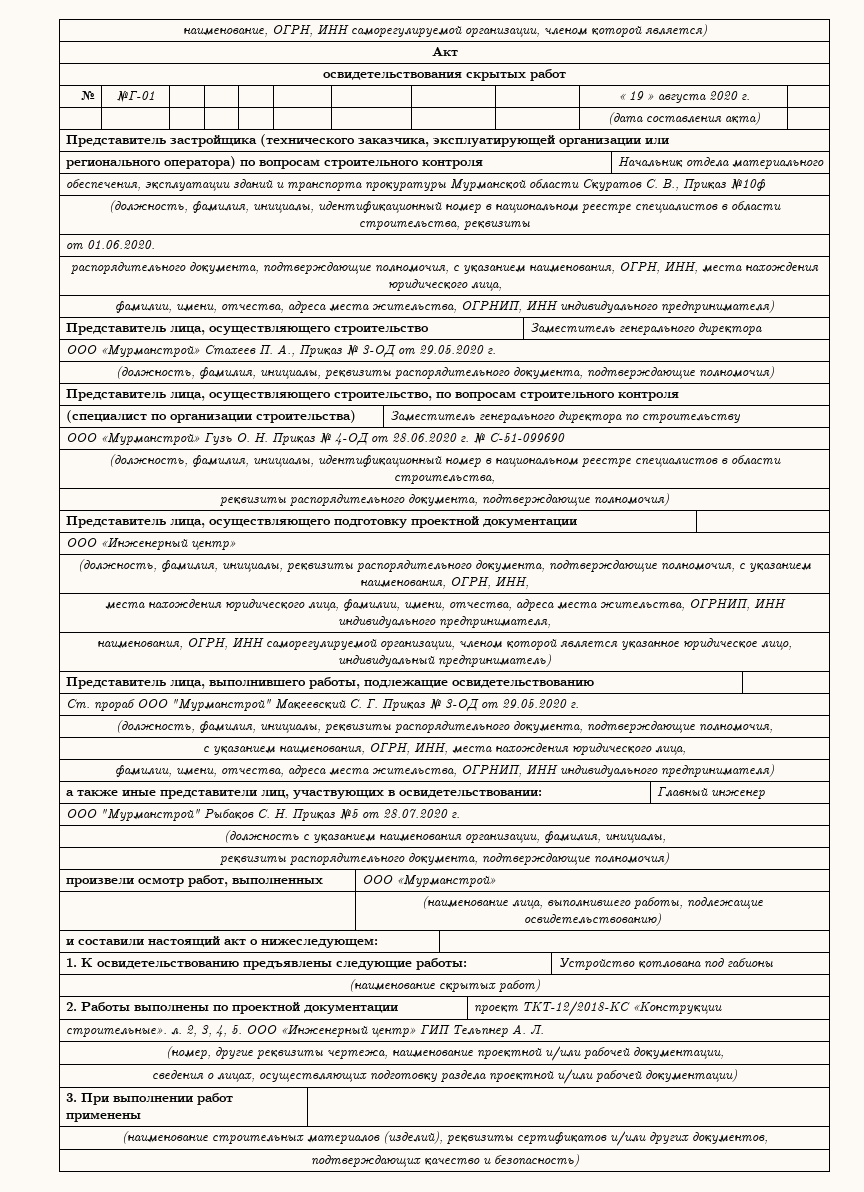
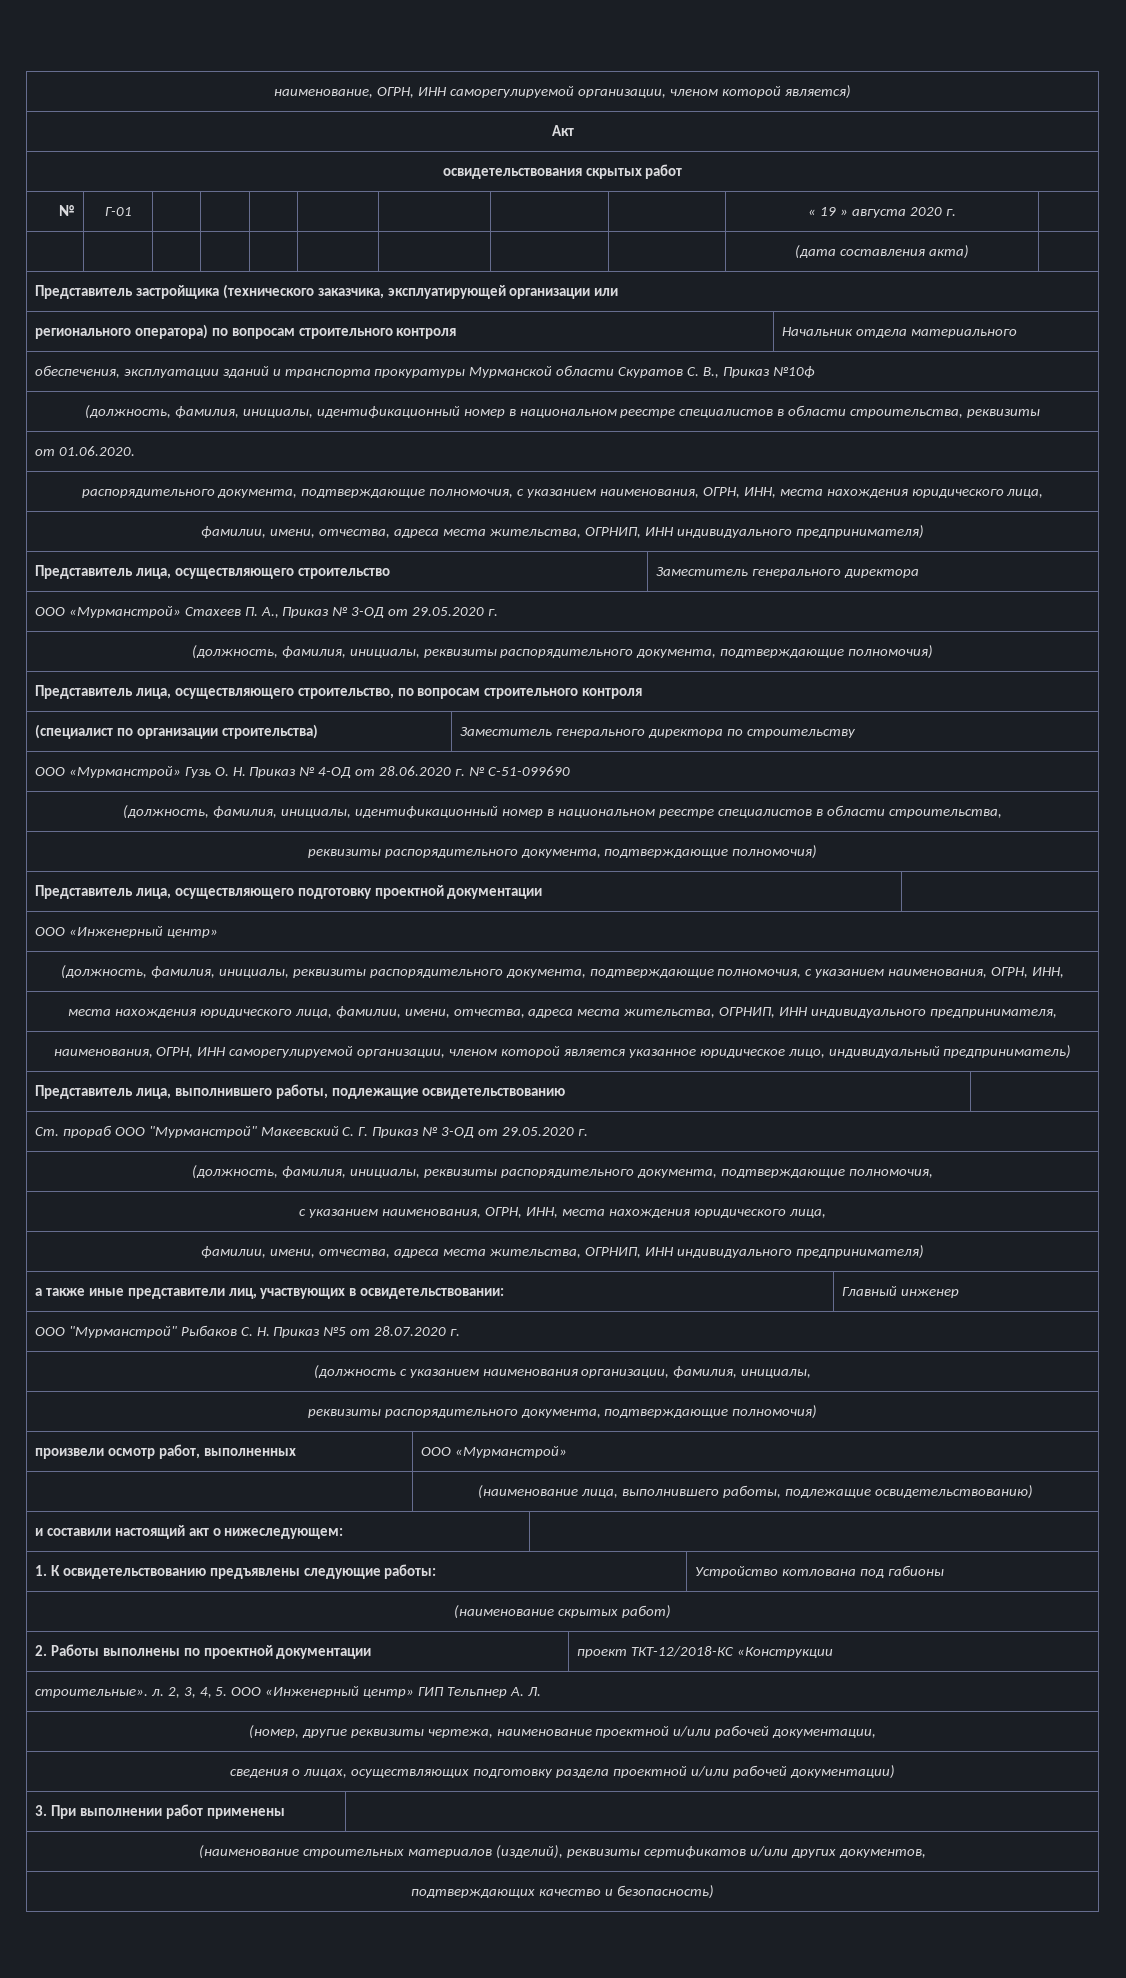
- № | №Г-01 | | | | | | | | « 19 » августа 2020 г. |
+ № | Г-01 | | | | | | | | « 19 » августа 2020 г. |

